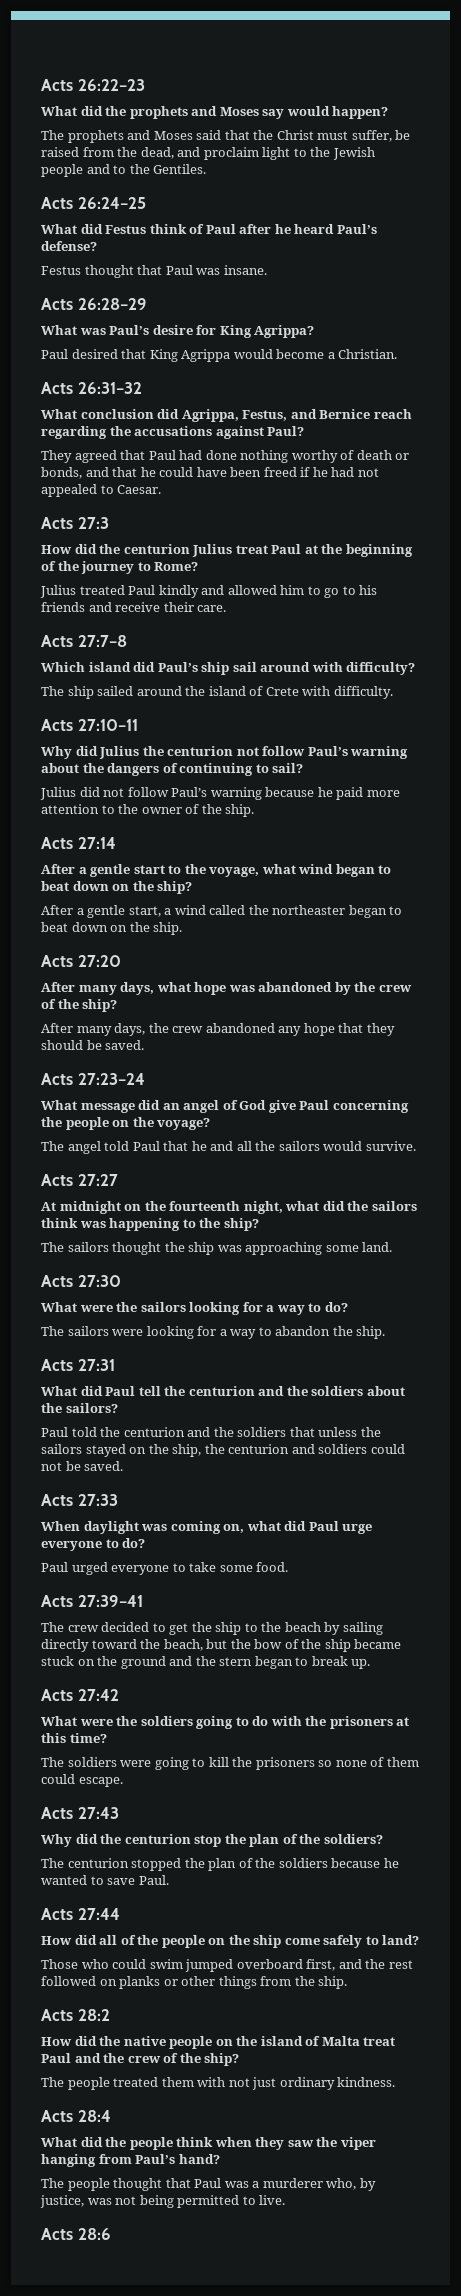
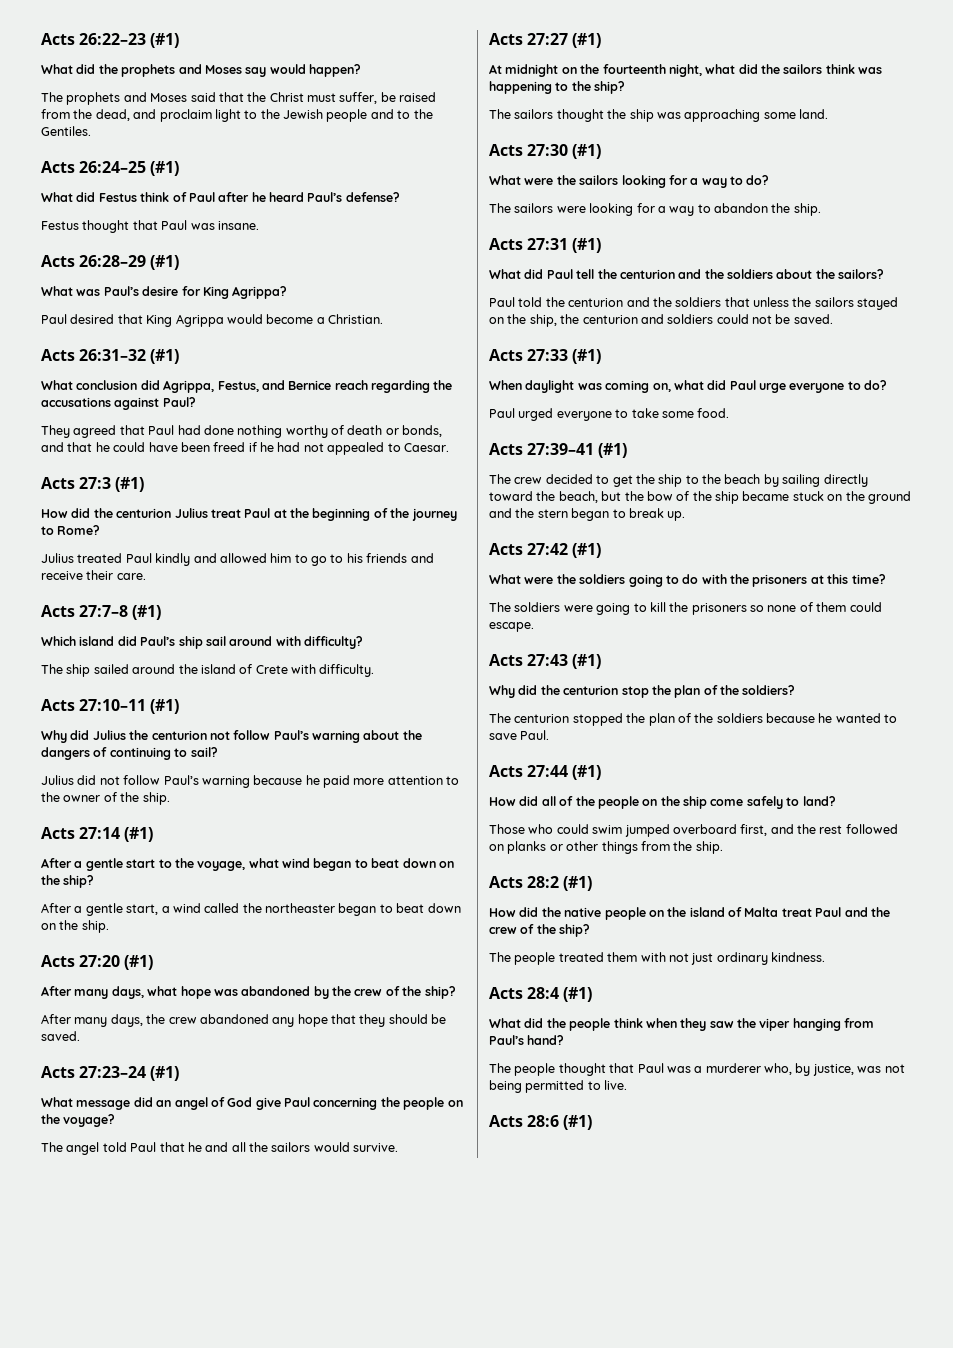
- Acts 26:22–23
+ Acts 26:22–23 (#1)
- Acts 26:24–25
+ Acts 26:24–25 (#1)
- Acts 26:28–29
+ Acts 26:28–29 (#1)
- Acts 26:31–32
+ Acts 26:31–32 (#1)
- Acts 27:3
+ Acts 27:3 (#1)
- Acts 27:7–8
+ Acts 27:7–8 (#1)
- Acts 27:10–11
+ Acts 27:10–11 (#1)
- Acts 27:14
+ Acts 27:14 (#1)
- Acts 27:20
+ Acts 27:20 (#1)
- Acts 27:23–24
+ Acts 27:23–24 (#1)
- Acts 27:27
+ Acts 27:27 (#1)
- Acts 27:30
+ Acts 27:30 (#1)
- Acts 27:31
+ Acts 27:31 (#1)
- Acts 27:33
+ Acts 27:33 (#1)
- Acts 27:39–41
+ Acts 27:39–41 (#1)
- Acts 27:42
+ Acts 27:42 (#1)
- Acts 27:43
+ Acts 27:43 (#1)
- Acts 27:44
+ Acts 27:44 (#1)
- Acts 28:2
+ Acts 28:2 (#1)
- Acts 28:4
+ Acts 28:4 (#1)
- Acts 28:6
+ Acts 28:6 (#1)

